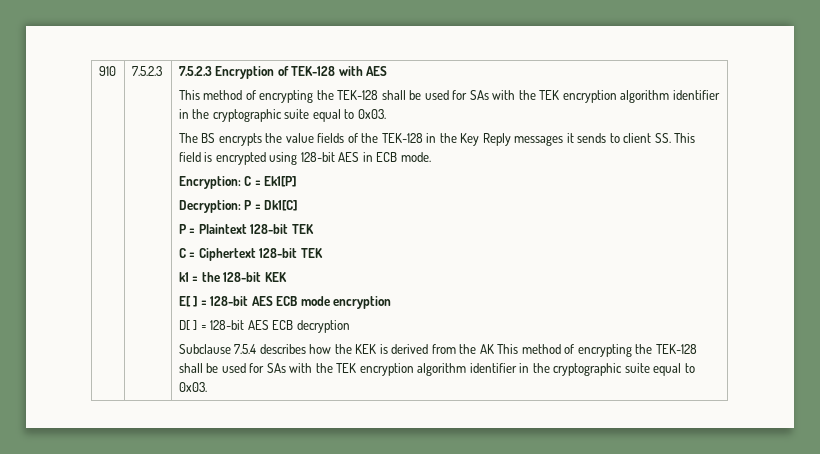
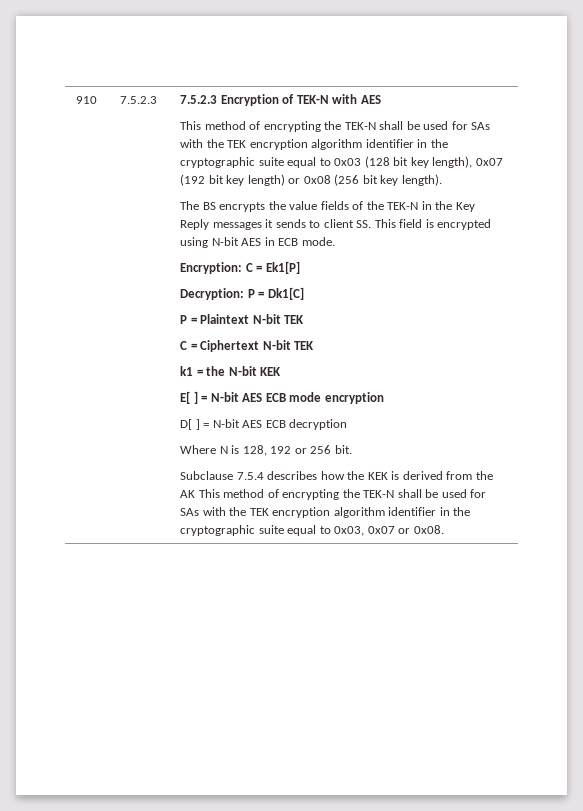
- 7.5.2.3 Encryption of TEK-128 with AES
- This method of encrypting the TEK-128 shall be used for SAs with the TEK encryption algorithm identifier in the cryptographic suite equal to 0x03.
+ 7.5.2.3 Encryption of TEK-N with AES
+ This method of encrypting the TEK-N shall be used for SAs with the TEK encryption algorithm identifier in the cryptographic suite equal to 0x03 (128 bit key length), 0x07 (192 bit key length) or 0x08 (256 bit key length).
- The BS encrypts the value fields of the TEK-128 in the Key Reply messages it sends to client SS. This field is encrypted using 128-bit AES in ECB mode.
+ The BS encrypts the value fields of the TEK-N in the Key Reply messages it sends to client SS. This field is encrypted using N-bit AES in ECB mode.
- P = Plaintext 128-bit TEK
+ P = Plaintext N-bit TEK
- C = Ciphertext 128-bit TEK
+ C = Ciphertext N-bit TEK
- k1 = the 128-bit KEK
+ k1 = the N-bit KEK
- E[ ] = 128-bit AES ECB mode encryption
+ E[ ] = N-bit AES ECB mode encryption
- D[ ] = 128-bit AES ECB decryption
+ D[ ] = N-bit AES ECB decryption
+ Where N is 128, 192 or 256 bit.
- Subclause 7.5.4 describes how the KEK is derived from the AK This method of encrypting the TEK-128 shall be used for SAs with the TEK encryption algorithm identifier in the cryptographic suite equal to 0x03.
+ Subclause 7.5.4 describes how the KEK is derived from the AK This method of encrypting the TEK-N shall be used for SAs with the TEK encryption algorithm identifier in the cryptographic suite equal to 0x03, 0x07 or 0x08.

